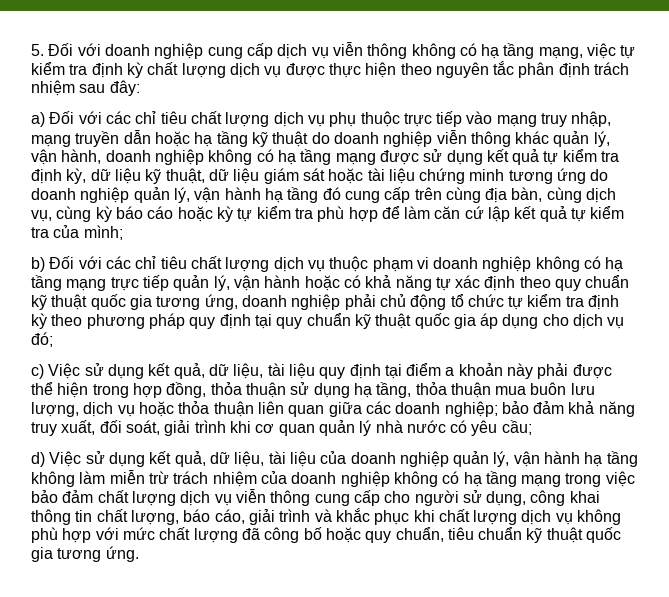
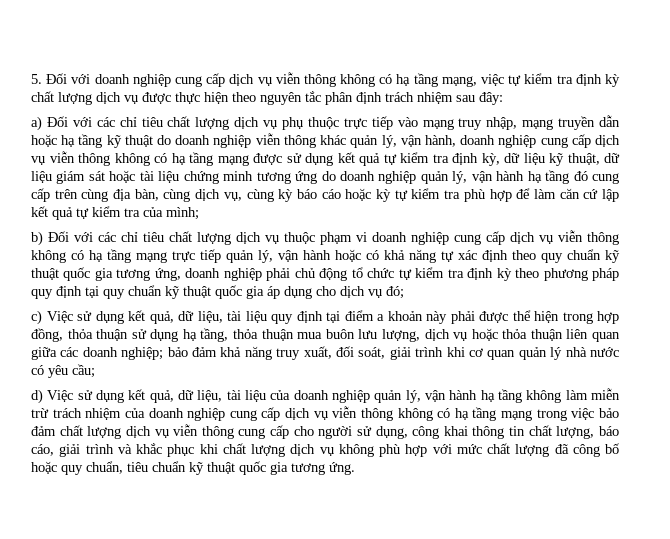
- a) Đối với các chỉ tiêu chất lượng dịch vụ phụ thuộc trực tiếp vào mạng truy nhập, mạng truyền dẫn hoặc hạ tầng kỹ thuật do doanh nghiệp viễn thông khác quản lý, vận hành, doanh nghiệp không có hạ tầng mạng được sử dụng kết quả tự kiểm tra định kỳ, dữ liệu kỹ thuật, dữ liệu giám sát hoặc tài liệu chứng minh tương ứng do doanh nghiệp quản lý, vận hành hạ tầng đó cung cấp trên cùng địa bàn, cùng dịch vụ, cùng kỳ báo cáo hoặc kỳ tự kiểm tra phù hợp để làm căn cứ lập kết quả tự kiểm tra của mình;
+ a) Đối với các chỉ tiêu chất lượng dịch vụ phụ thuộc trực tiếp vào mạng truy nhập, mạng truyền dẫn hoặc hạ tầng kỹ thuật do doanh nghiệp viễn thông khác quản lý, vận hành, doanh nghiệp cung cấp dịch vụ viễn thông không có hạ tầng mạng được sử dụng kết quả tự kiểm tra định kỳ, dữ liệu kỹ thuật, dữ liệu giám sát hoặc tài liệu chứng minh tương ứng do doanh nghiệp quản lý, vận hành hạ tầng đó cung cấp trên cùng địa bàn, cùng dịch vụ, cùng kỳ báo cáo hoặc kỳ tự kiểm tra phù hợp để làm căn cứ lập kết quả tự kiểm tra của mình;
- b) Đối với các chỉ tiêu chất lượng dịch vụ thuộc phạm vi doanh nghiệp không có hạ tầng mạng trực tiếp quản lý, vận hành hoặc có khả năng tự xác định theo quy chuẩn kỹ thuật quốc gia tương ứng, doanh nghiệp phải chủ động tổ chức tự kiểm tra định kỳ theo phương pháp quy định tại quy chuẩn kỹ thuật quốc gia áp dụng cho dịch vụ đó;
+ b) Đối với các chỉ tiêu chất lượng dịch vụ thuộc phạm vi doanh nghiệp cung cấp dịch vụ viễn thông không có hạ tầng mạng trực tiếp quản lý, vận hành hoặc có khả năng tự xác định theo quy chuẩn kỹ thuật quốc gia tương ứng, doanh nghiệp phải chủ động tổ chức tự kiểm tra định kỳ theo phương pháp quy định tại quy chuẩn kỹ thuật quốc gia áp dụng cho dịch vụ đó;
- d) Việc sử dụng kết quả, dữ liệu, tài liệu của doanh nghiệp quản lý, vận hành hạ tầng không làm miễn trừ trách nhiệm của doanh nghiệp không có hạ tầng mạng trong việc bảo đảm chất lượng dịch vụ viễn thông cung cấp cho người sử dụng, công khai thông tin chất lượng, báo cáo, giải trình và khắc phục khi chất lượng dịch vụ không phù hợp với mức chất lượng đã công bố hoặc quy chuẩn, tiêu chuẩn kỹ thuật quốc gia tương ứng.
+ d) Việc sử dụng kết quả, dữ liệu, tài liệu của doanh nghiệp quản lý, vận hành hạ tầng không làm miễn trừ trách nhiệm của doanh nghiệp cung cấp dịch vụ viễn thông không có hạ tầng mạng trong việc bảo đảm chất lượng dịch vụ viễn thông cung cấp cho người sử dụng, công khai thông tin chất lượng, báo cáo, giải trình và khắc phục khi chất lượng dịch vụ không phù hợp với mức chất lượng đã công bố hoặc quy chuẩn, tiêu chuẩn kỹ thuật quốc gia tương ứng.

